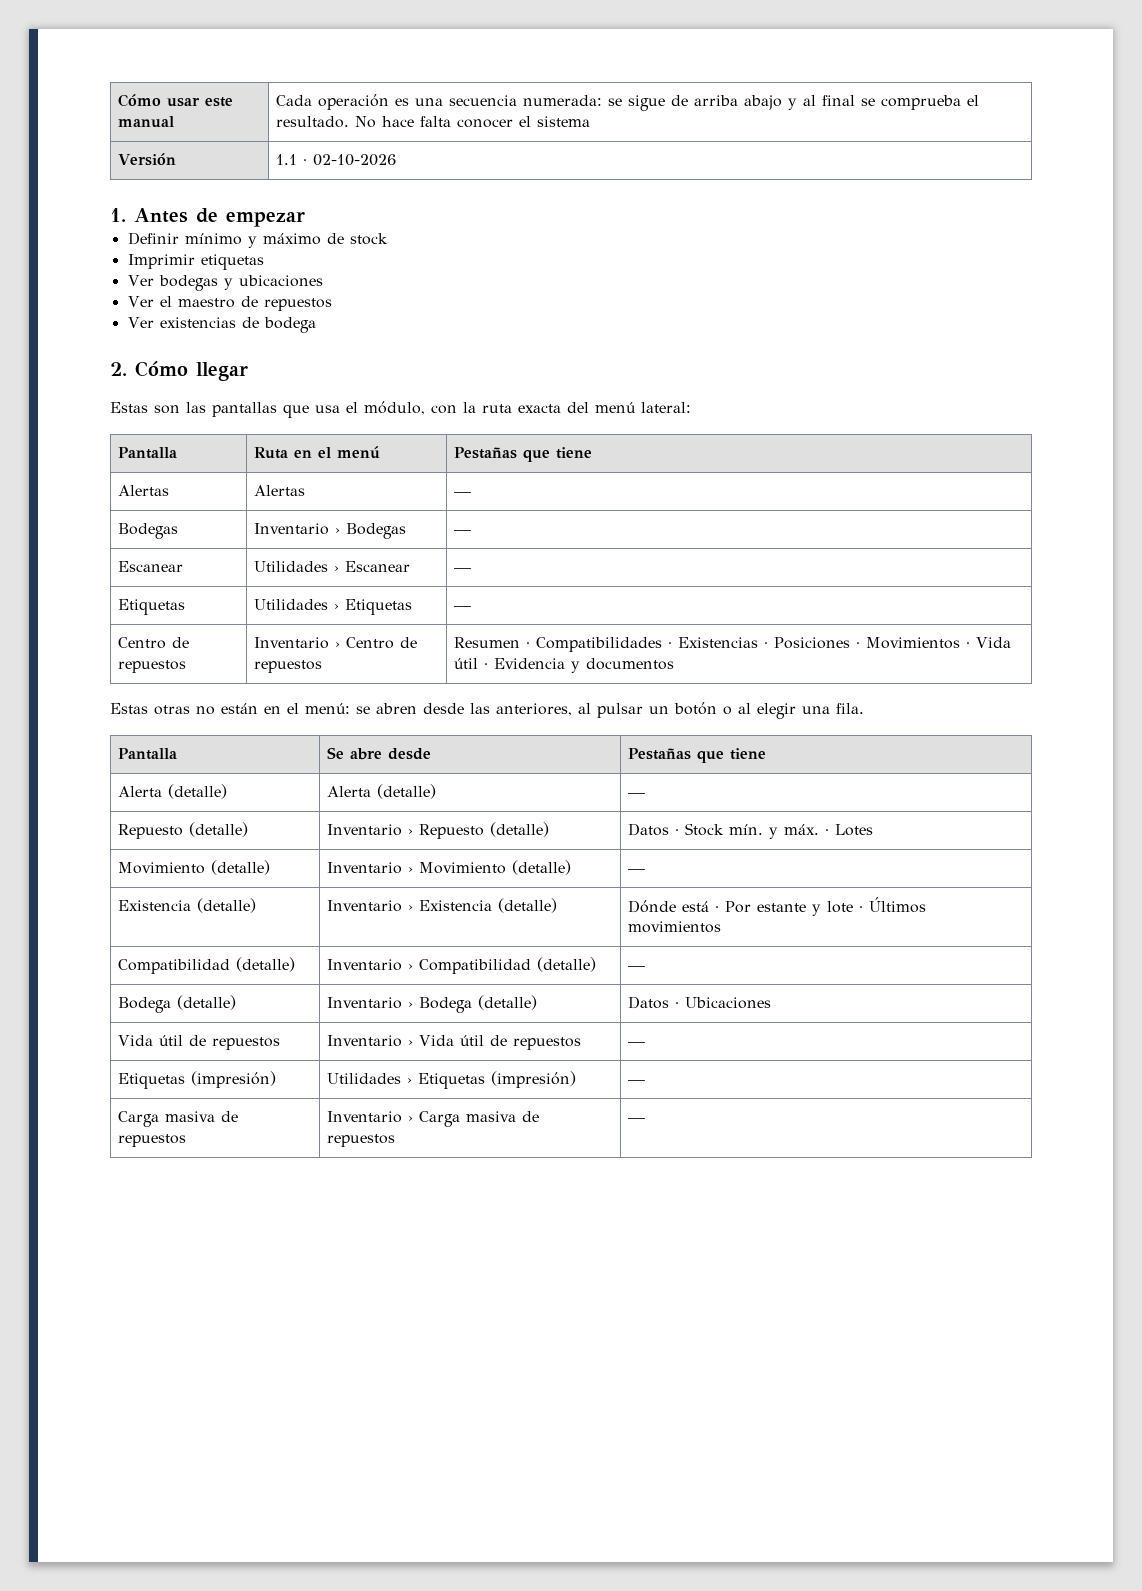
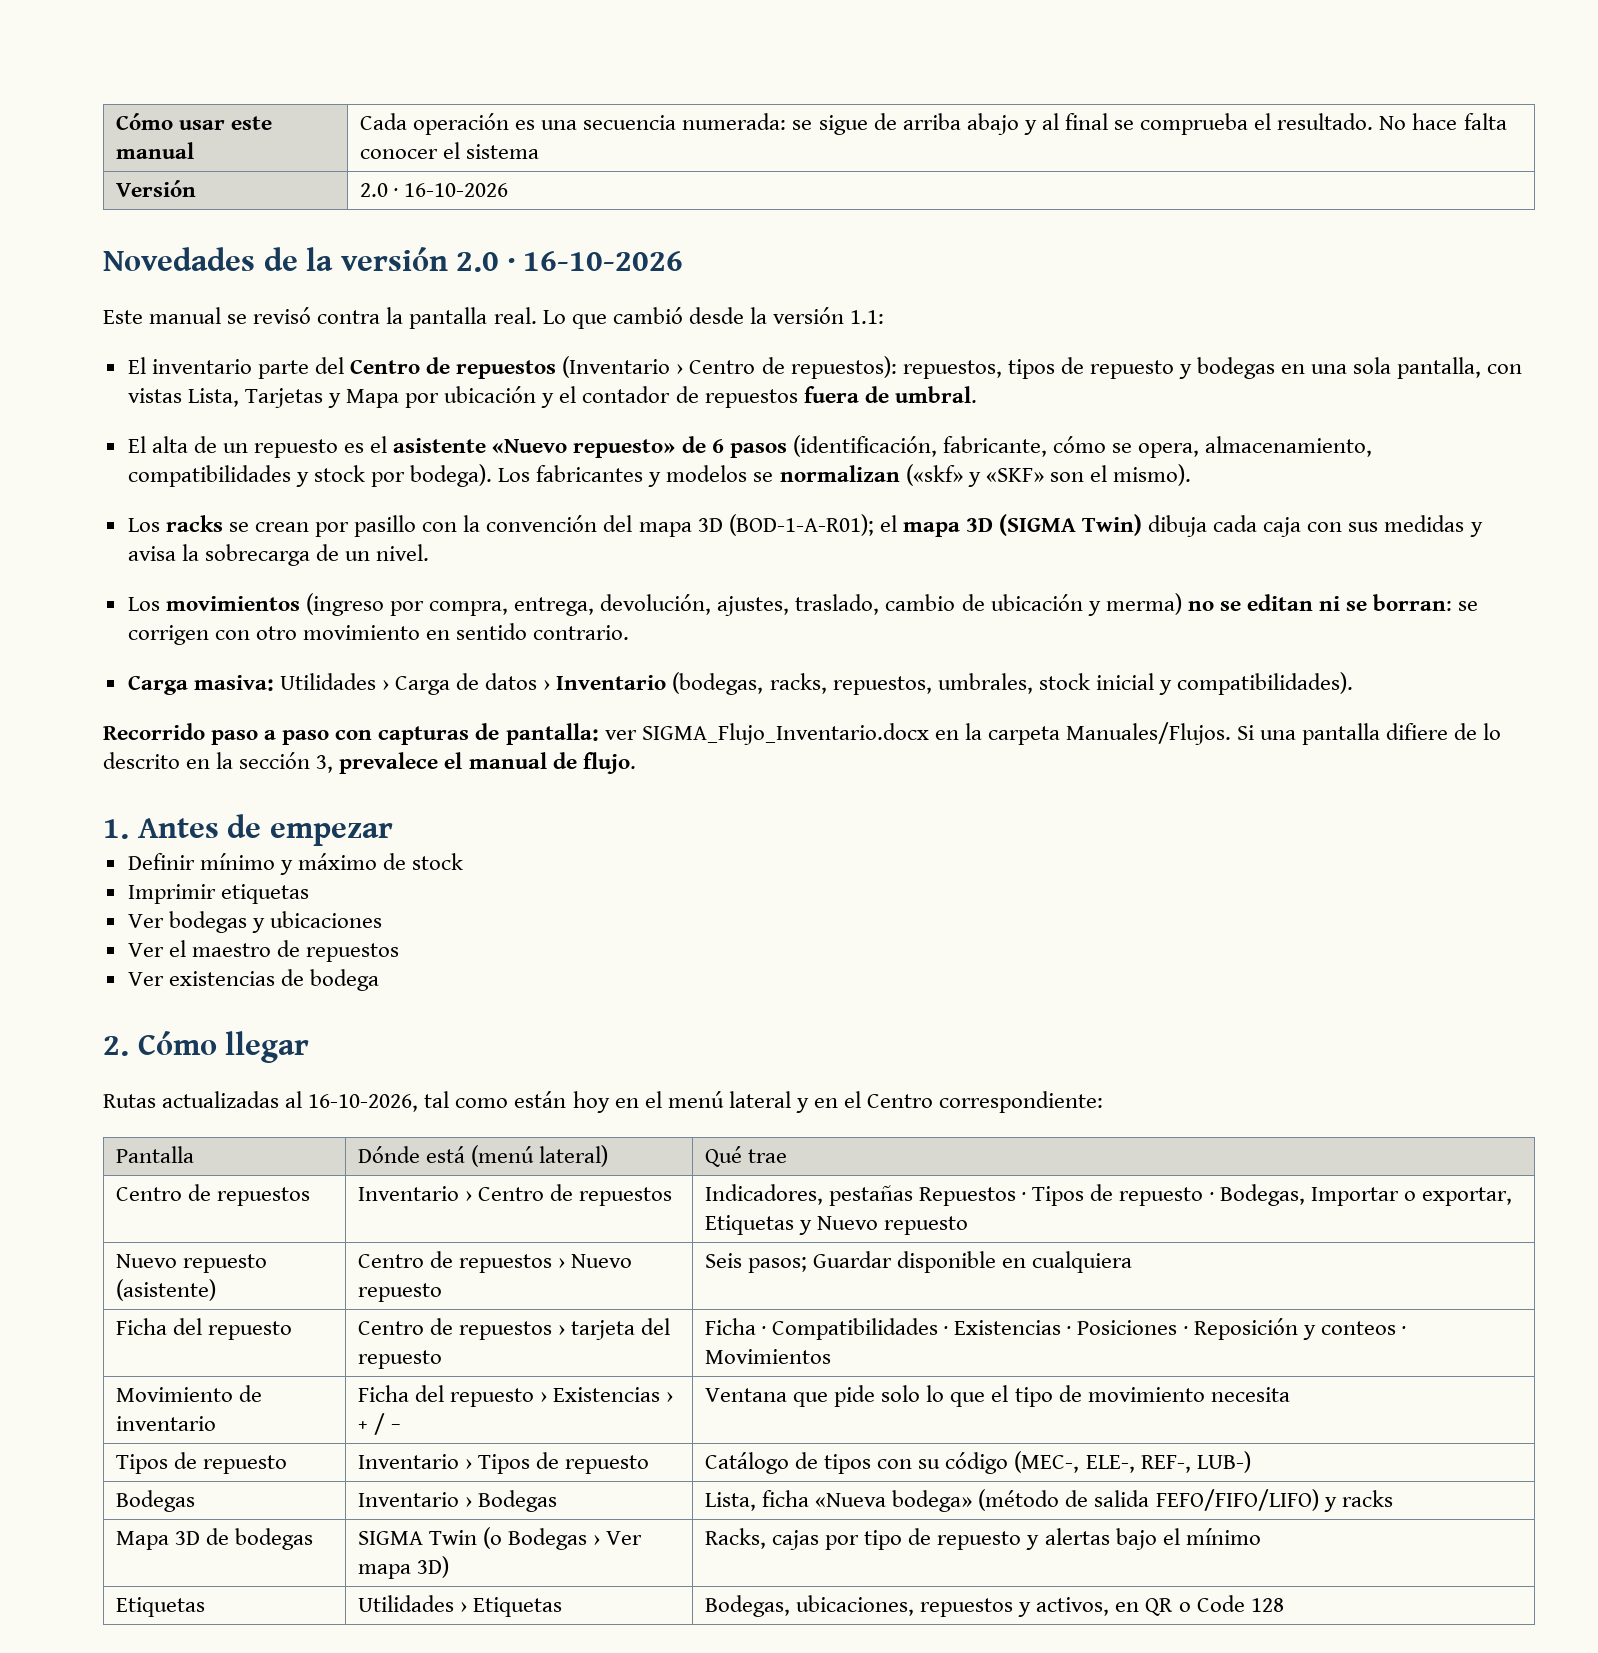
- Versión | 1.1 · 02-10-2026
+ Versión | 2.0 · 16-10-2026
+ Novedades de la versión 2.0 · 16-10-2026
+ Este manual se revisó contra la pantalla real. Lo que cambió desde la versión 1.1:
+ El inventario parte del Centro de repuestos (Inventario › Centro de repuestos): repuestos, tipos de repuesto y bodegas en una sola pantalla, con vistas Lista, Tarjetas y Mapa por ubicación y el contador de repuestos fuera de umbral.
+ El alta de un repuesto es el asistente «Nuevo repuesto» de 6 pasos (identificación, fabricante, cómo se opera, almacenamiento, compatibilidades y stock por bodega). Los fabricantes y modelos se normalizan («skf» y «SKF» son el mismo).
+ Los racks se crean por pasillo con la convención del mapa 3D (BOD-1-A-R01); el mapa 3D (SIGMA Twin) dibuja cada caja con sus medidas y avisa la sobrecarga de un nivel.
+ Los movimientos (ingreso por compra, entrega, devolución, ajustes, traslado, cambio de ubicación y merma) no se editan ni se borran: se corrigen con otro movimiento en sentido contrario.
+ Carga masiva: Utilidades › Carga de datos › Inventario (bodegas, racks, repuestos, umbrales, stock inicial y compatibilidades).
+ Recorrido paso a paso con capturas de pantalla: ver SIGMA_Flujo_Inventario.docx en la carpeta Manuales/Flujos. Si una pantalla difiere de lo descrito en la sección 3, prevalece el manual de flujo.
- Estas son las pantallas que usa el módulo, con la ruta exacta del menú lateral:
- Pantalla | Ruta en el menú | Pestañas que tiene
- Alertas | Alertas | —
- Bodegas | Inventario › Bodegas | —
- Escanear | Utilidades › Escanear | —
- Etiquetas | Utilidades › Etiquetas | —
+ Rutas actualizadas al 16-10-2026, tal como están hoy en el menú lateral y en el Centro correspondiente:
+ Pantalla | Dónde está (menú lateral) | Qué trae
- Centro de repuestos | Inventario › Centro de repuestos | Resumen · Compatibilidades · Existencias · Posiciones · Movimientos · Vida útil · Evidencia y documentos
- Estas otras no están en el menú: se abren desde las anteriores, al pulsar un botón o al elegir una fila.
- Pantalla | Se abre desde | Pestañas que tiene
- Alerta (detalle) | Alerta (detalle) | —
- Repuesto (detalle) | Inventario › Repuesto (detalle) | Datos · Stock mín. y máx. · Lotes
- Movimiento (detalle) | Inventario › Movimiento (detalle) | —
- Existencia (detalle) | Inventario › Existencia (detalle) | Dónde está · Por estante y lote · Últimos movimientos
- Compatibilidad (detalle) | Inventario › Compatibilidad (detalle) | —
- Bodega (detalle) | Inventario › Bodega (detalle) | Datos · Ubicaciones
- Vida útil de repuestos | Inventario › Vida útil de repuestos | —
- Etiquetas (impresión) | Utilidades › Etiquetas (impresión) | —
- Carga masiva de repuestos | Inventario › Carga masiva de repuestos | —
+ Centro de repuestos | Inventario › Centro de repuestos | Indicadores, pestañas Repuestos · Tipos de repuesto · Bodegas, Importar o exportar, Etiquetas y Nuevo repuesto
+ Nuevo repuesto (asistente) | Centro de repuestos › Nuevo repuesto | Seis pasos; Guardar disponible en cualquiera
+ Ficha del repuesto | Centro de repuestos › tarjeta del repuesto | Ficha · Compatibilidades · Existencias · Posiciones · Reposición y conteos · Movimientos
+ Movimiento de inventario | Ficha del repuesto › Existencias › + / − | Ventana que pide solo lo que el tipo de movimiento necesita
+ Tipos de repuesto | Inventario › Tipos de repuesto | Catálogo de tipos con su código (MEC-, ELE-, REF-, LUB-)
+ Bodegas | Inventario › Bodegas | Lista, ficha «Nueva bodega» (método de salida FEFO/FIFO/LIFO) y racks
+ Mapa 3D de bodegas | SIGMA Twin (o Bodegas › Ver mapa 3D) | Racks, cajas por tipo de repuesto y alertas bajo el mínimo
+ Etiquetas | Utilidades › Etiquetas | Bodegas, ubicaciones, repuestos y activos, en QR o Code 128

